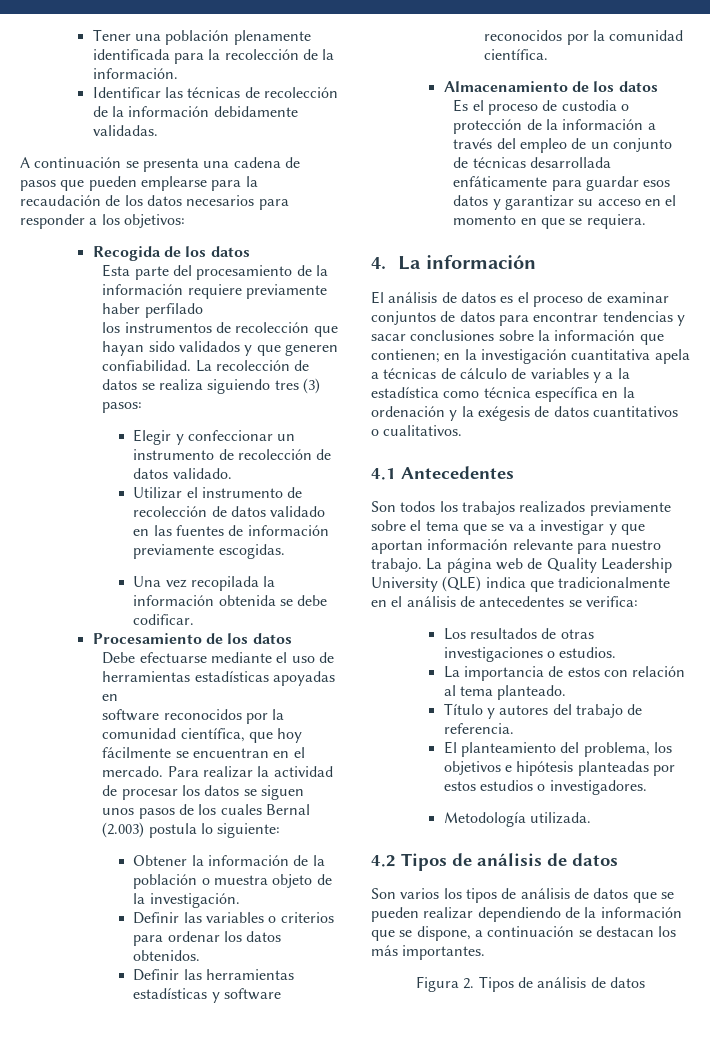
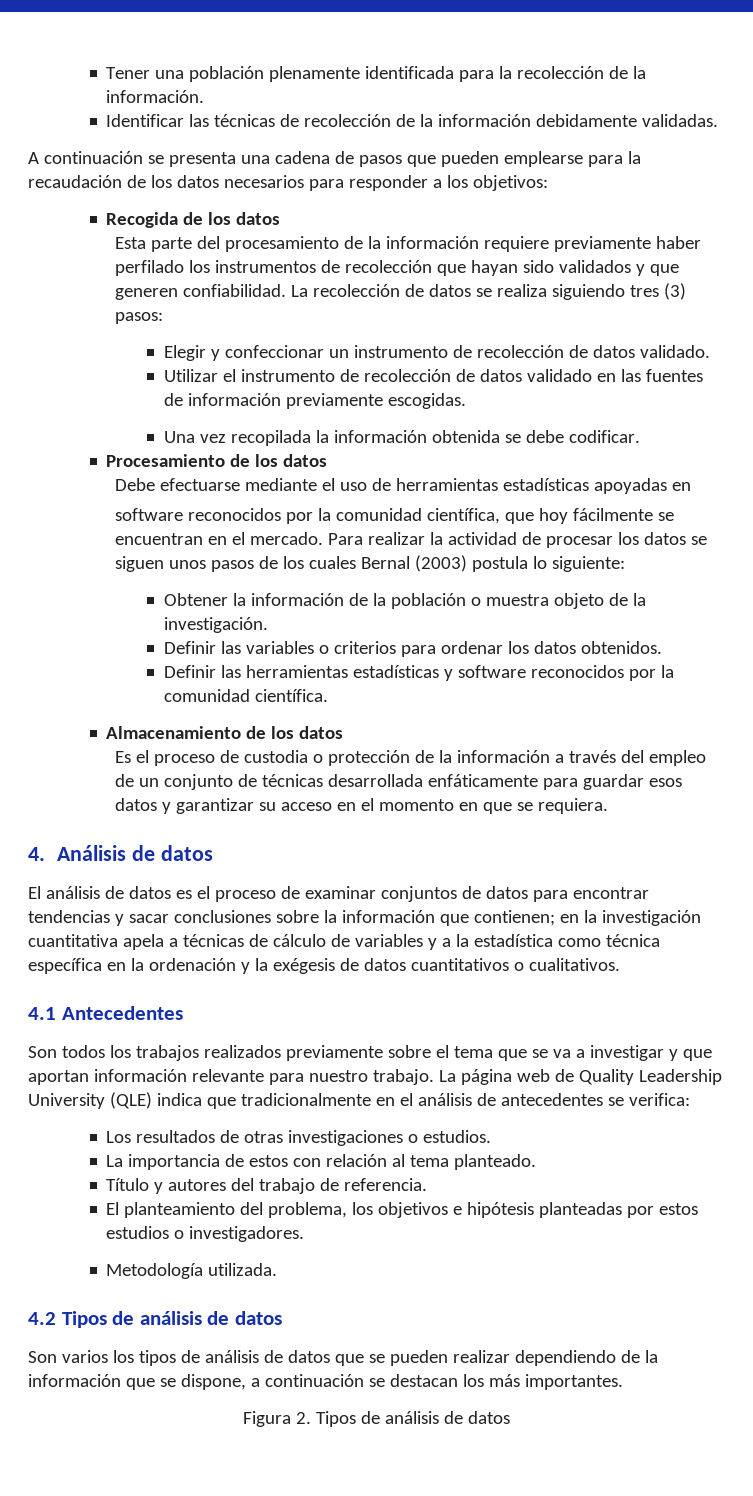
- Esta parte del procesamiento de la información requiere previamente haber perfilado
- los instrumentos de recolección que hayan sido validados y que generen confiabilidad.
+ Esta parte del procesamiento de la información requiere previamente haber perfilado los instrumentos de recolección que hayan sido validados y que generen confiabilidad.
- Para realizar la actividad de procesar los datos se siguen unos pasos de los cuales Bernal (2.003) postula lo siguiente:
+ Para realizar la actividad de procesar los datos se siguen unos pasos de los cuales Bernal (2003) postula lo siguiente:
- 4. La información
+ 4. Análisis de datos

